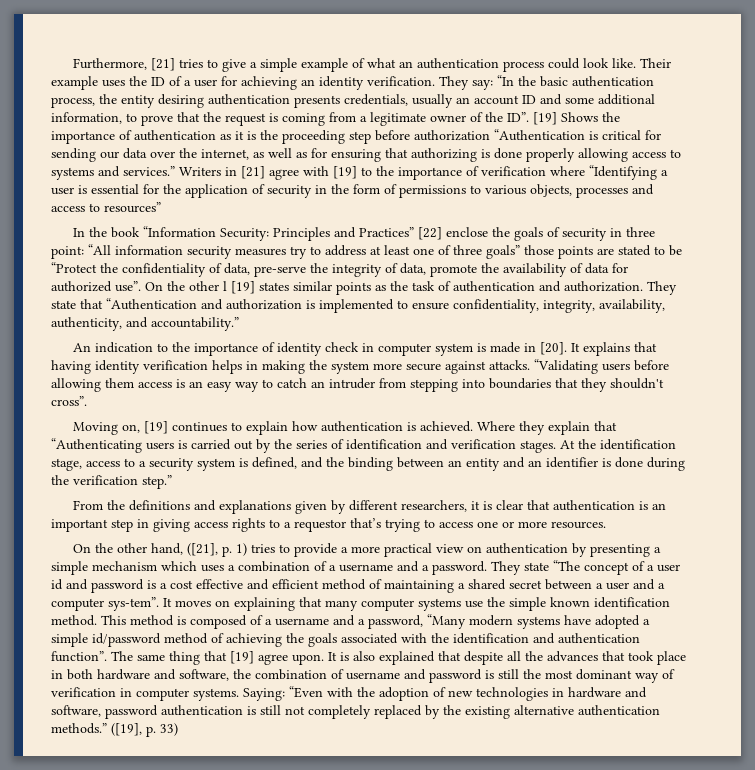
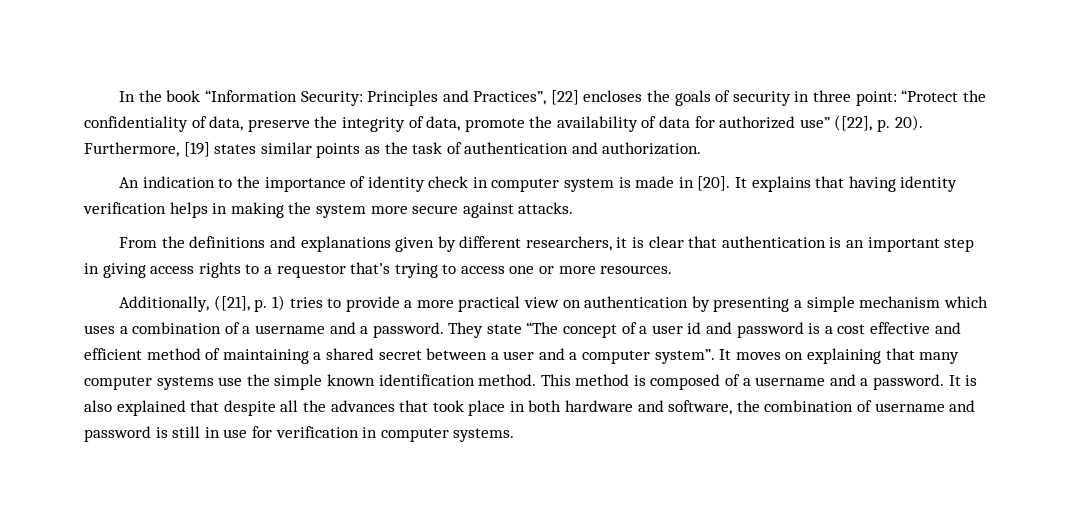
- Furthermore, [21] tries to give a simple example of what an authentication process could look like. Their example uses the ID of a user for achieving an identity verification. They say: “In the basic authentication process, the entity desiring authentication presents credentials, usually an account ID and some additional information, to prove that the request is coming from a legitimate owner of the ID”. [19] Shows the importance of authentication as it is the proceeding step before authorization “Authentication is critical for sending our data over the internet, as well as for ensuring that authorizing is done properly allowing access to systems and services.” Writers in [21] agree with [19] to the importance of verification where “Identifying a user is essential for the application of security in the form of permissions to various objects, processes and access to resources”
- In the book “Information Security: Principles and Practices” [22] enclose the goals of security in three point: “All information security measures try to address at least one of three goals” those points are stated to be “Protect the confidentiality of data, pre-serve the integrity of data, promote the availability of data for authorized use”. On the other l [19] states similar points as the task of authentication and authorization. They state that “Authentication and authorization is implemented to ensure confidentiality, integrity, availability, authenticity, and accountability.”
+ In the book “Information Security: Principles and Practices”, [22] encloses the goals of security in three point: “Protect the confidentiality of data, preserve the integrity of data, promote the availability of data for authorized use” ([22], p. 20). Furthermore, [19] states similar points as the task of authentication and authorization.
- “Validating users before allowing them access is an easy way to catch an intruder from stepping into boundaries that they shouldn't cross”.
- Moving on, [19] continues to explain how authentication is achieved. Where they explain that “Authenticating users is carried out by the series of identification and verification stages. At the identification stage, access to a security system is defined, and the binding between an entity and an identifier is done during the verification step.”
- On the other hand, ([21], p. 1) tries to provide a more practical view on authentication by presenting a simple mechanism which uses a combination of a username and a password.
+ Additionally, ([21], p. 1) tries to provide a more practical view on authentication by presenting a simple mechanism which uses a combination of a username and a password.
- They state “The concept of a user id and password is a cost effective and efficient method of maintaining a shared secret between a user and a computer sys-tem”.
+ They state “The concept of a user id and password is a cost effective and efficient method of maintaining a shared secret between a user and a computer system”.
- This method is composed of a username and a password, “Many modern systems have adopted a simple id/password method of achieving the goals associated with the identification and authentication function”. The same thing that [19] agree upon.
+ This method is composed of a username and a password.
- It is also explained that despite all the advances that took place in both hardware and software, the combination of username and password is still the most dominant way of verification in computer systems. Saying: “Even with the adoption of new technologies in hardware and software, password authentication is still not completely replaced by the existing alternative authentication methods.” ([19], p. 33)
+ It is also explained that despite all the advances that took place in both hardware and software, the combination of username and password is still in use for verification in computer systems.

